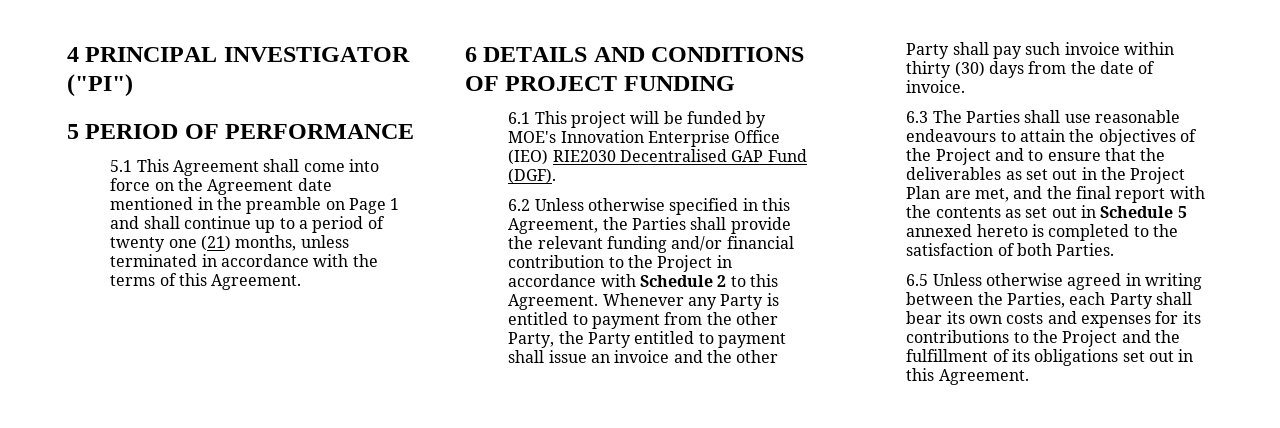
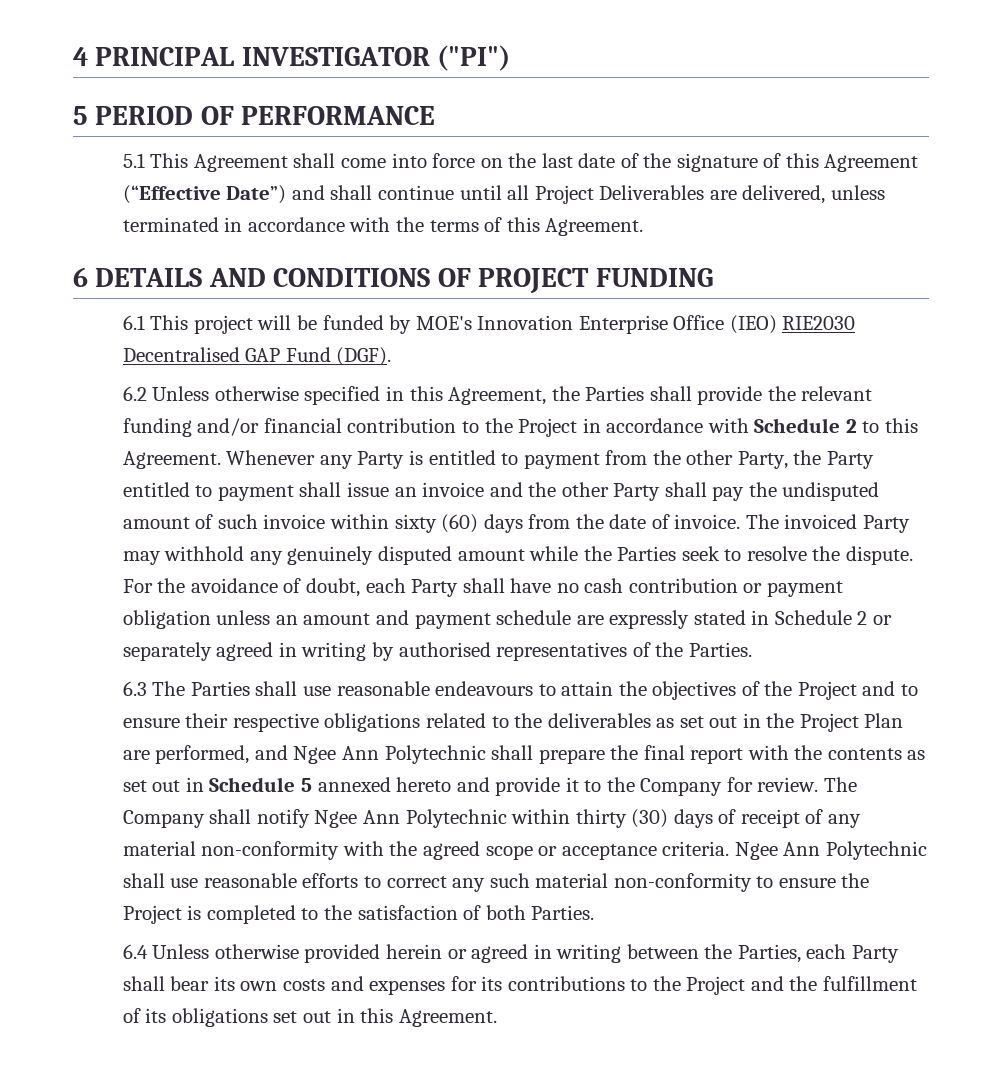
- 5.1 This Agreement shall come into force on the Agreement date mentioned in the preamble on Page 1 and shall continue up to a period of twenty one (21) months, unless terminated in accordance with the terms of this Agreement.
+ 5.1 This Agreement shall come into force on the last date of the signature of this Agreement (“Effective Date”) and shall continue until all Project Deliverables are delivered, unless terminated in accordance with the terms of this Agreement.
- Whenever any Party is entitled to payment from the other Party, the Party entitled to payment shall issue an invoice and the other Party shall pay such invoice within thirty (30) days from the date of invoice.
+ Whenever any Party is entitled to payment from the other Party, the Party entitled to payment shall issue an invoice and the other Party shall pay the undisputed amount of such invoice within sixty (60) days from the date of invoice. The invoiced Party may withhold any genuinely disputed amount while the Parties seek to resolve the dispute. For the avoidance of doubt, each Party shall have no cash contribution or payment obligation unless an amount and payment schedule are expressly stated in Schedule 2 or separately agreed in writing by authorised representatives of the Parties.
- 6.3 The Parties shall use reasonable endeavours to attain the objectives of the Project and to ensure that the deliverables as set out in the Project Plan are met, and the final report with the contents as set out in Schedule 5 annexed hereto is completed to the satisfaction of both Parties.
+ 6.3 The Parties shall use reasonable endeavours to attain the objectives of the Project and to ensure their respective obligations related to the deliverables as set out in the Project Plan are performed, and Ngee Ann Polytechnic shall prepare the final report with the contents as set out in Schedule 5 annexed hereto and provide it to the Company for review. The Company shall notify Ngee Ann Polytechnic within thirty (30) days of receipt of any material non-conformity with the agreed scope or acceptance criteria. Ngee Ann Polytechnic shall use reasonable efforts to correct any such material non-conformity to ensure the Project is completed to the satisfaction of both Parties.
- 6.5 Unless otherwise agreed in writing between the Parties, each Party shall bear its own costs and expenses for its contributions to the Project and the fulfillment of its obligations set out in this Agreement.
+ 6.4 Unless otherwise provided herein or agreed in writing between the Parties, each Party shall bear its own costs and expenses for its contributions to the Project and the fulfillment of its obligations set out in this Agreement.

